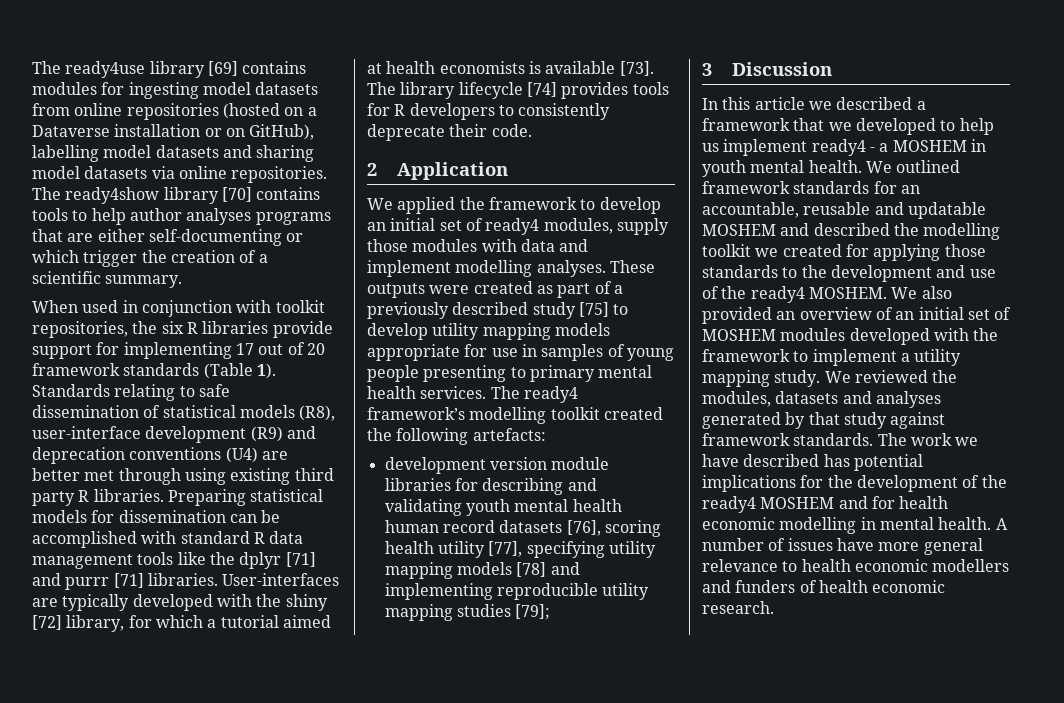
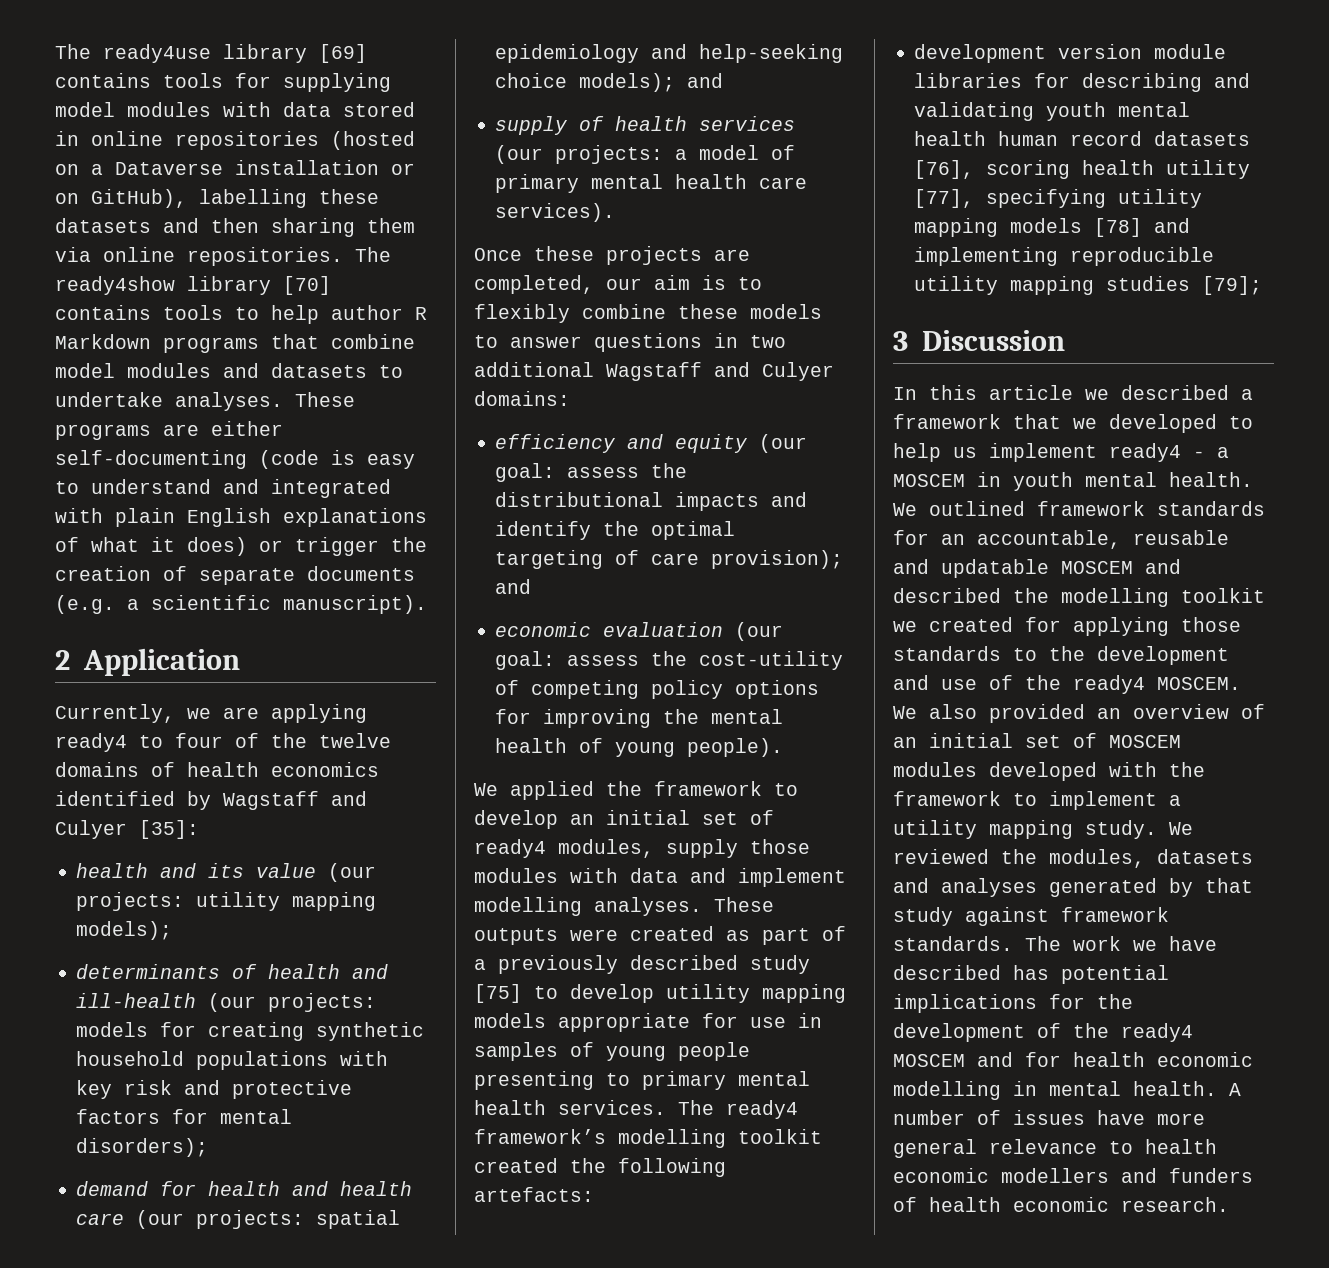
- The ready4use library [69] contains modules for ingesting model datasets from online repositories (hosted on a Dataverse installation or on GitHub), labelling model datasets and sharing model datasets via online repositories.
+ The ready4use library [69] contains tools for supplying model modules with data stored in online repositories (hosted on a Dataverse installation or on GitHub), labelling these datasets and then sharing them via online repositories.
- The ready4show library [70] contains tools to help author analyses programs that are either self-documenting or which trigger the creation of a scientific summary.
- When used in conjunction with toolkit repositories, the six R libraries provide support for implementing 17 out of 20 framework standards (Table 1). Standards relating to safe dissemination of statistical models (R8), user-interface development (R9) and deprecation conventions (U4) are better met through using existing third party R libraries. Preparing statistical models for dissemination can be accomplished with standard R data management tools like the dplyr [71] and purrr [71] libraries. User-interfaces are typically developed with the shiny [72] library, for which a tutorial aimed at health economists is available [73]. The library lifecycle [74] provides tools for R developers to consistently deprecate their code.
+ The ready4show library [70] contains tools to help author R Markdown programs that combine model modules and datasets to undertake analyses. These programs are either self-documenting (code is easy to understand and integrated with plain English explanations of what it does) or trigger the creation of separate documents (e.g. a scientific manuscript).
  2 Application
+ Currently, we are applying ready4 to four of the twelve domains of health economics identified by Wagstaff and Culyer [35]:
+ health and its value (our projects: utility mapping models);
+ determinants of health and ill-health (our projects: models for creating synthetic household populations with key risk and protective factors for mental disorders);
+ demand for health and health care (our projects: spatial epidemiology and help-seeking choice models); and
+ supply of health services (our projects: a model of primary mental health care services).
+ Once these projects are completed, our aim is to flexibly combine these models to answer questions in two additional Wagstaff and Culyer domains:
+ efficiency and equity (our goal: assess the distributional impacts and identify the optimal targeting of care provision); and
+ economic evaluation (our goal: assess the cost-utility of competing policy options for improving the mental health of young people).
- In this article we described a framework that we developed to help us implement ready4 - a MOSHEM in youth mental health.
+ In this article we described a framework that we developed to help us implement ready4 - a MOSCEM in youth mental health.
- We outlined framework standards for an accountable, reusable and updatable MOSHEM and described the modelling toolkit we created for applying those standards to the development and use of the ready4 MOSHEM.
+ We outlined framework standards for an accountable, reusable and updatable MOSCEM and described the modelling toolkit we created for applying those standards to the development and use of the ready4 MOSCEM.
- We also provided an overview of an initial set of MOSHEM modules developed with the framework to implement a utility mapping study.
+ We also provided an overview of an initial set of MOSCEM modules developed with the framework to implement a utility mapping study.
- The work we have described has potential implications for the development of the ready4 MOSHEM and for health economic modelling in mental health.
+ The work we have described has potential implications for the development of the ready4 MOSCEM and for health economic modelling in mental health.

